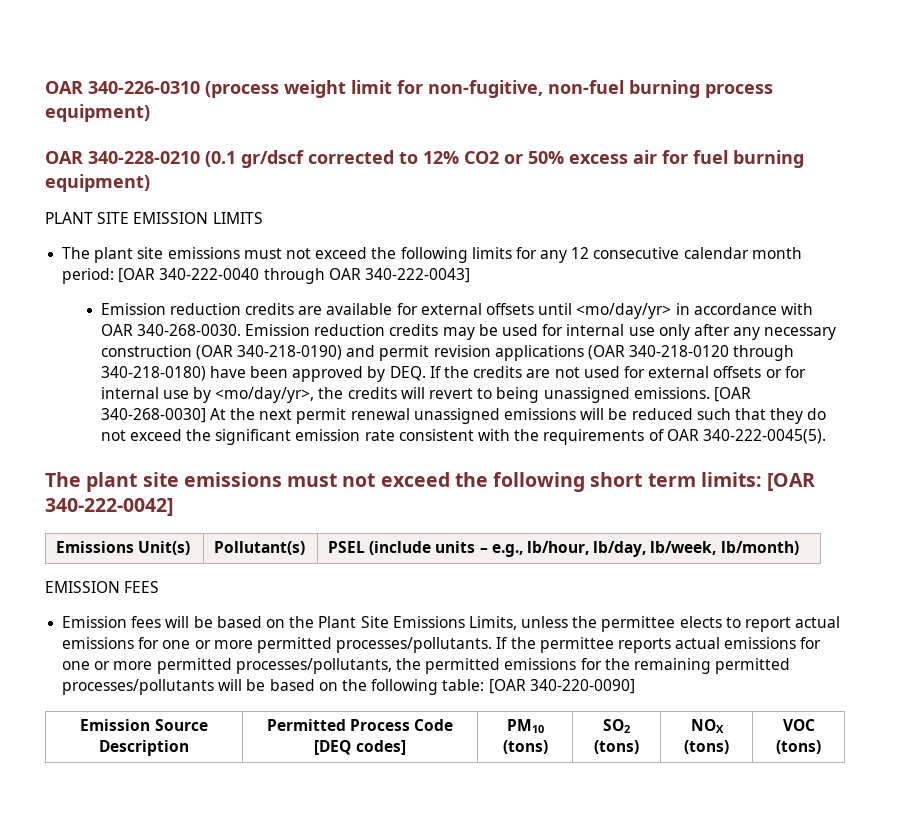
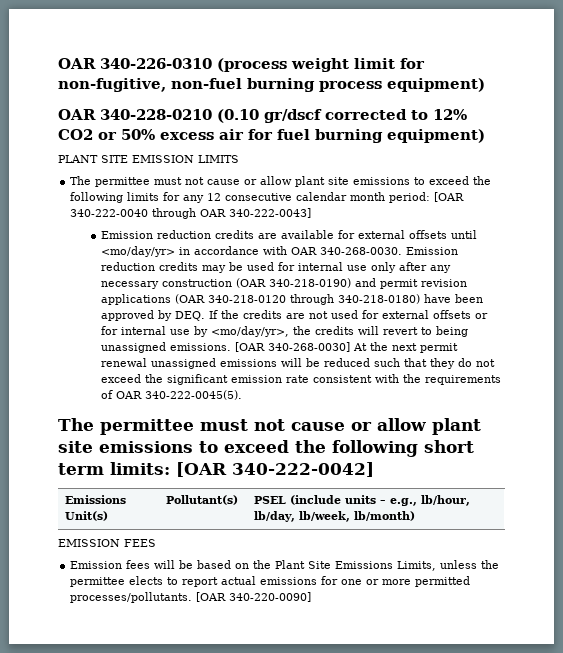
- OAR 340-228-0210 (0.1 gr/dscf corrected to 12% CO2 or 50% excess air for fuel burning equipment)
+ OAR 340-228-0210 (0.10 gr/dscf corrected to 12% CO2 or 50% excess air for fuel burning equipment)
- The plant site emissions must not exceed the following limits for any 12 consecutive calendar month period: [OAR 340-222-0040 through OAR 340-222-0043]
+ The permittee must not cause or allow plant site emissions to exceed the following limits for any 12 consecutive calendar month period: [OAR 340-222-0040 through OAR 340-222-0043]
- The plant site emissions must not exceed the following short term limits: [OAR 340-222-0042]
+ The permittee must not cause or allow plant site emissions to exceed the following short term limits: [OAR 340-222-0042]
- If the permittee reports actual emissions for one or more permitted processes/pollutants, the permitted emissions for the remaining permitted processes/pollutants will be based on the following table: [OAR 340-220-0090]
- Emission Source Description | Permitted Process Code [DEQ codes] | PM10 (tons) | SO2 (tons) | NOX (tons) | VOC (tons)
+ [OAR 340-220-0090]

